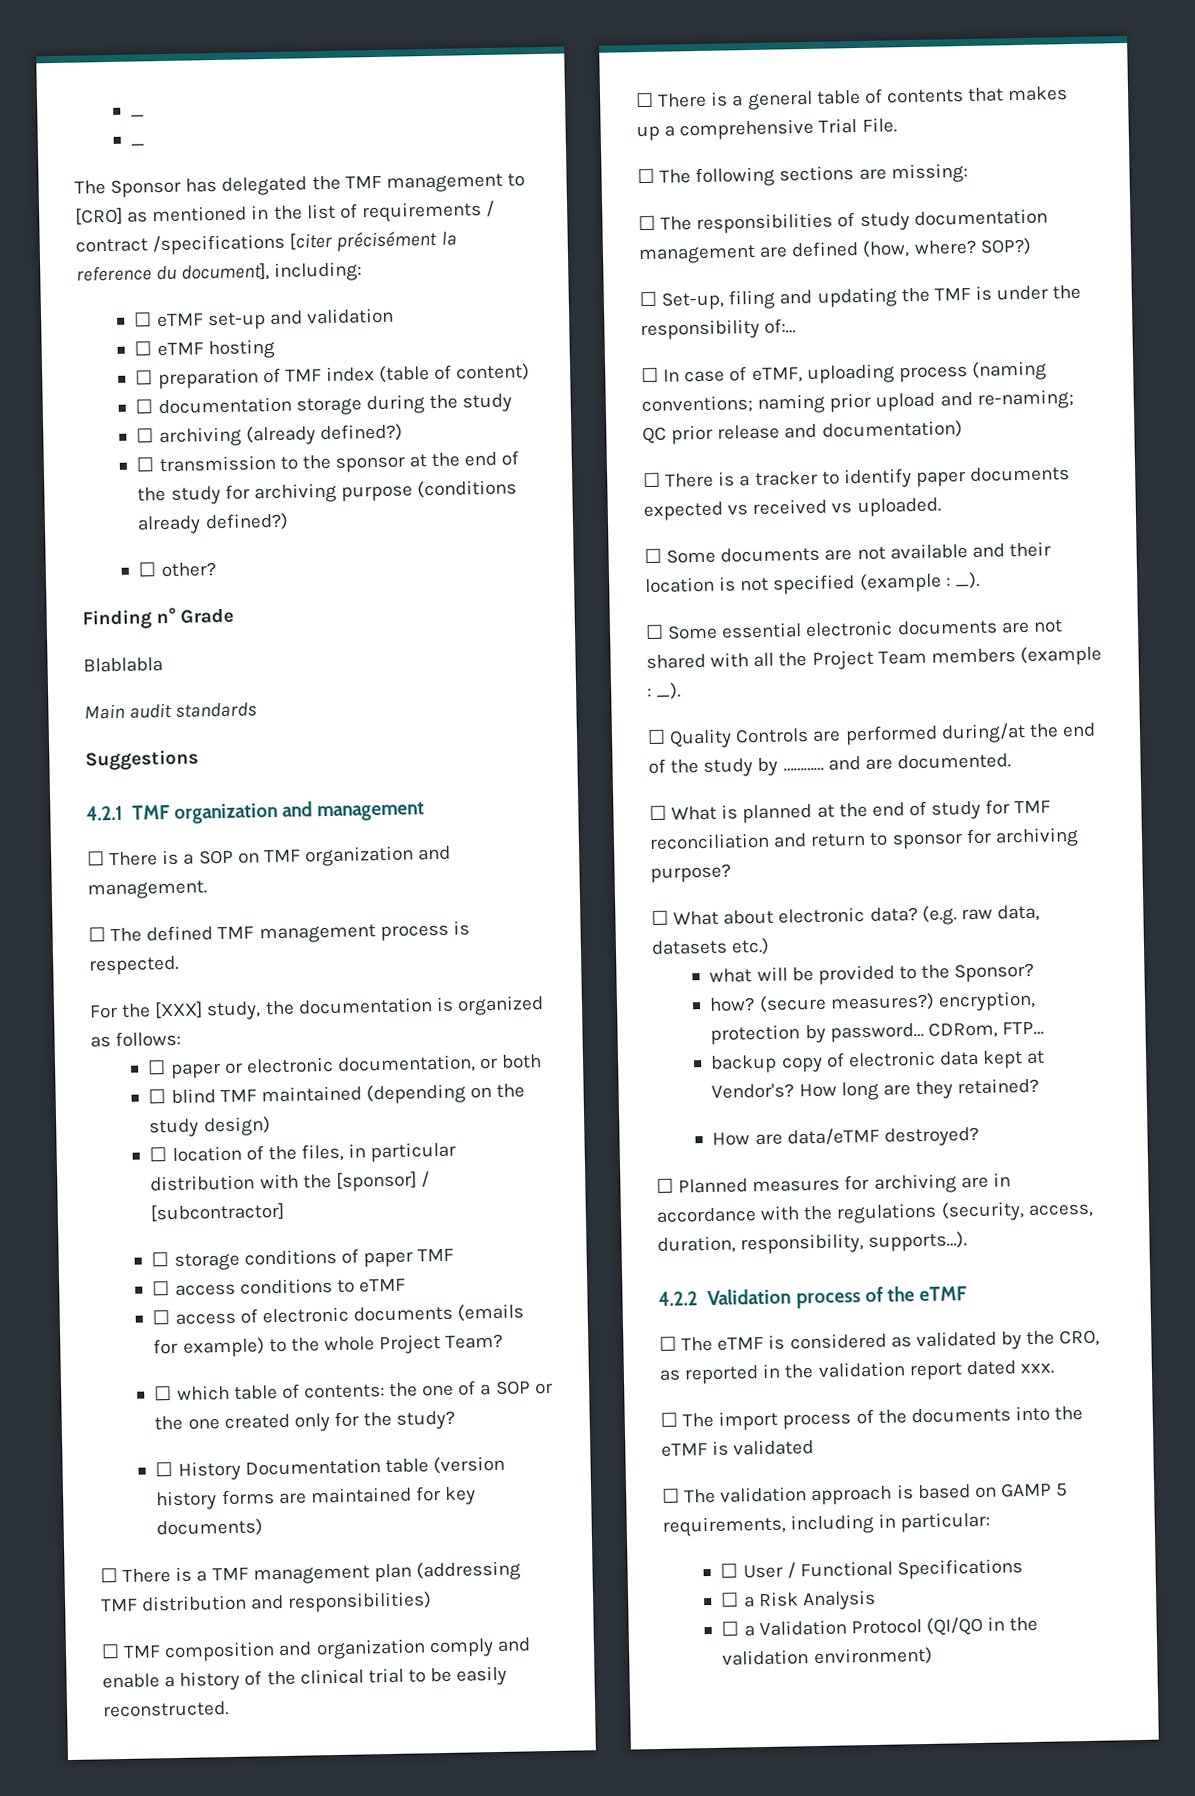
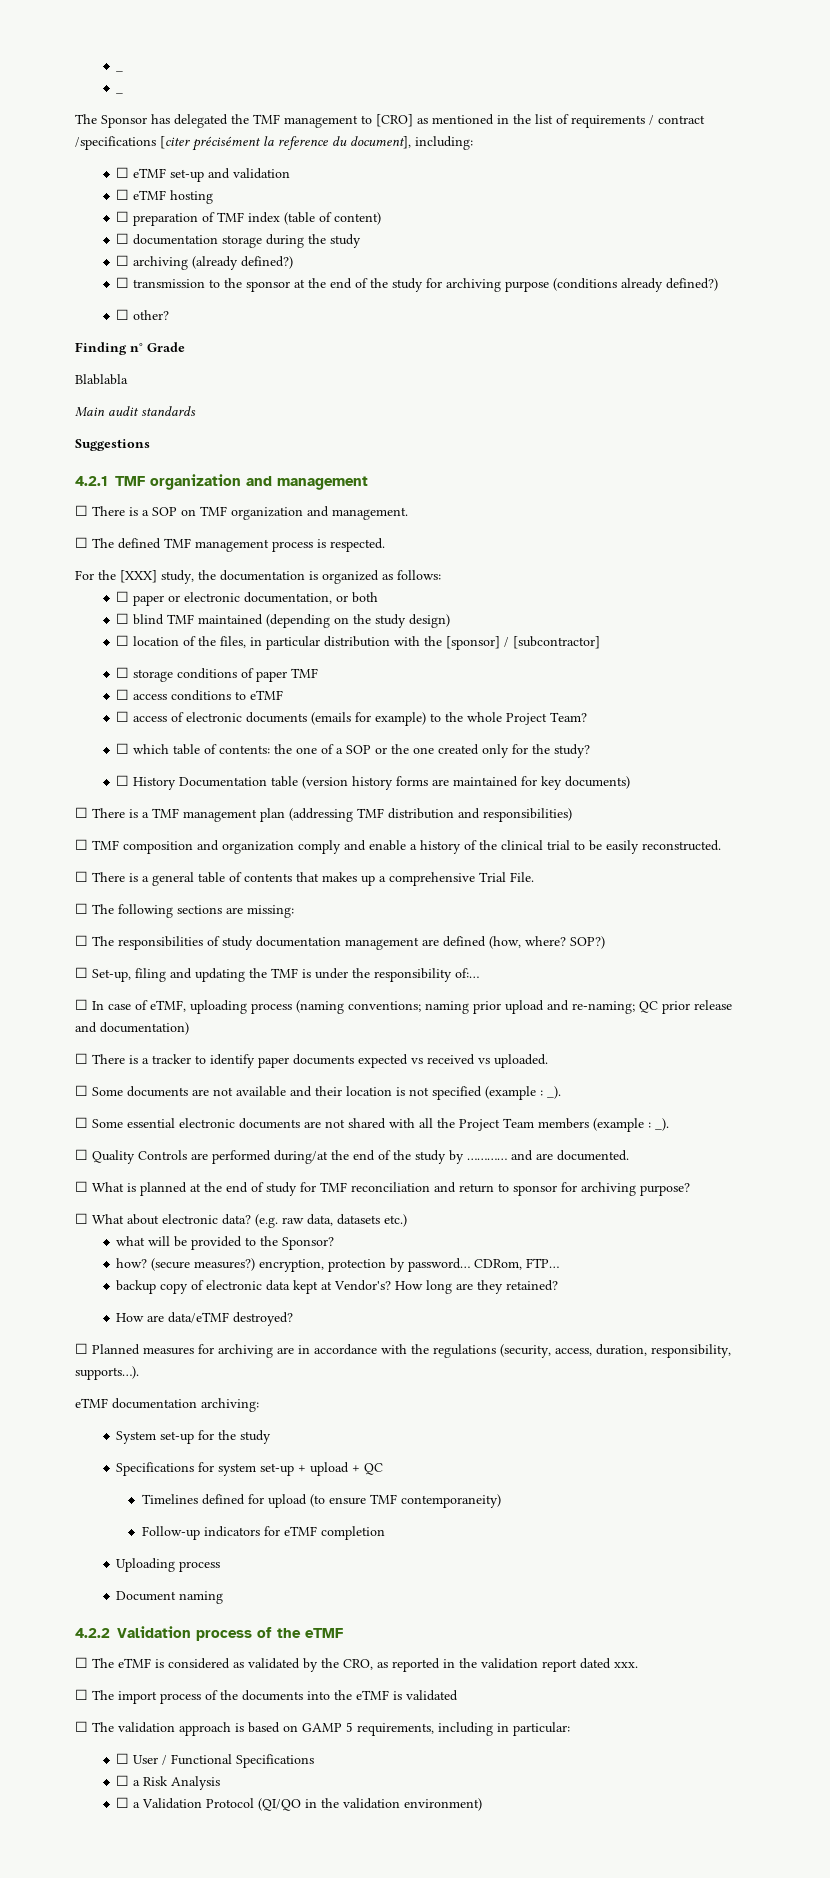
+ eTMF documentation archiving:
+ System set-up for the study
+ Specifications for system set-up + upload + QC
+ Timelines defined for upload (to ensure TMF contemporaneity)
+ Follow-up indicators for eTMF completion
+ Uploading process
+ Document naming

